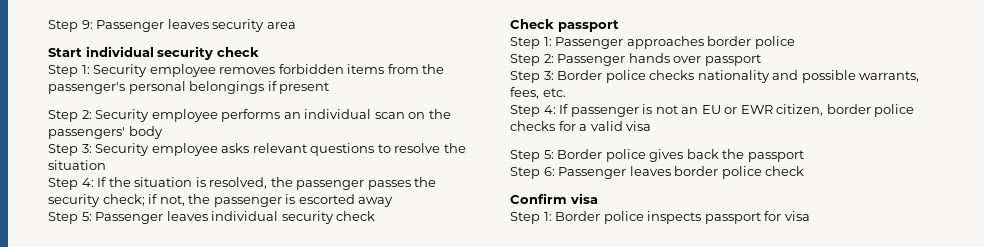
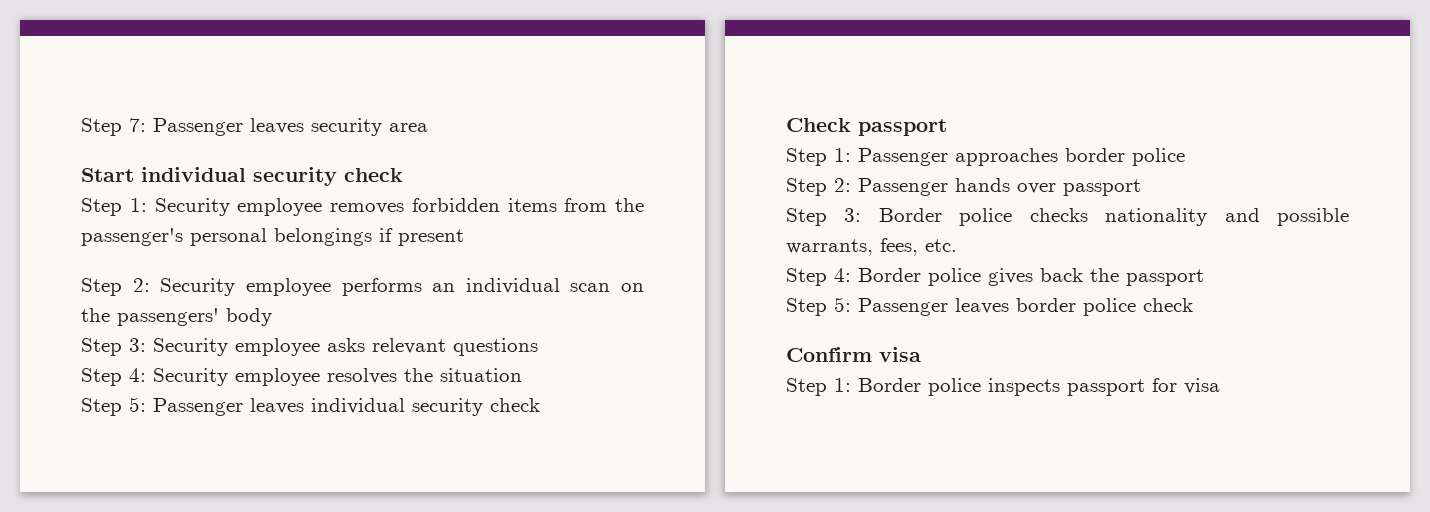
- Step 9: Passenger leaves security area
+ Step 7: Passenger leaves security area
- Step 3: Security employee asks relevant questions to resolve the situation
- Step 4: If the situation is resolved, the passenger passes the security check; if not, the passenger is escorted away
+ Step 3: Security employee asks relevant questions
+ Step 4: Security employee resolves the situation
- Step 4: If passenger is not an EU or EWR citizen, border police checks for a valid visa
- Step 5: Border police gives back the passport
+ Step 4: Border police gives back the passport
- Step 6: Passenger leaves border police check
+ Step 5: Passenger leaves border police check

